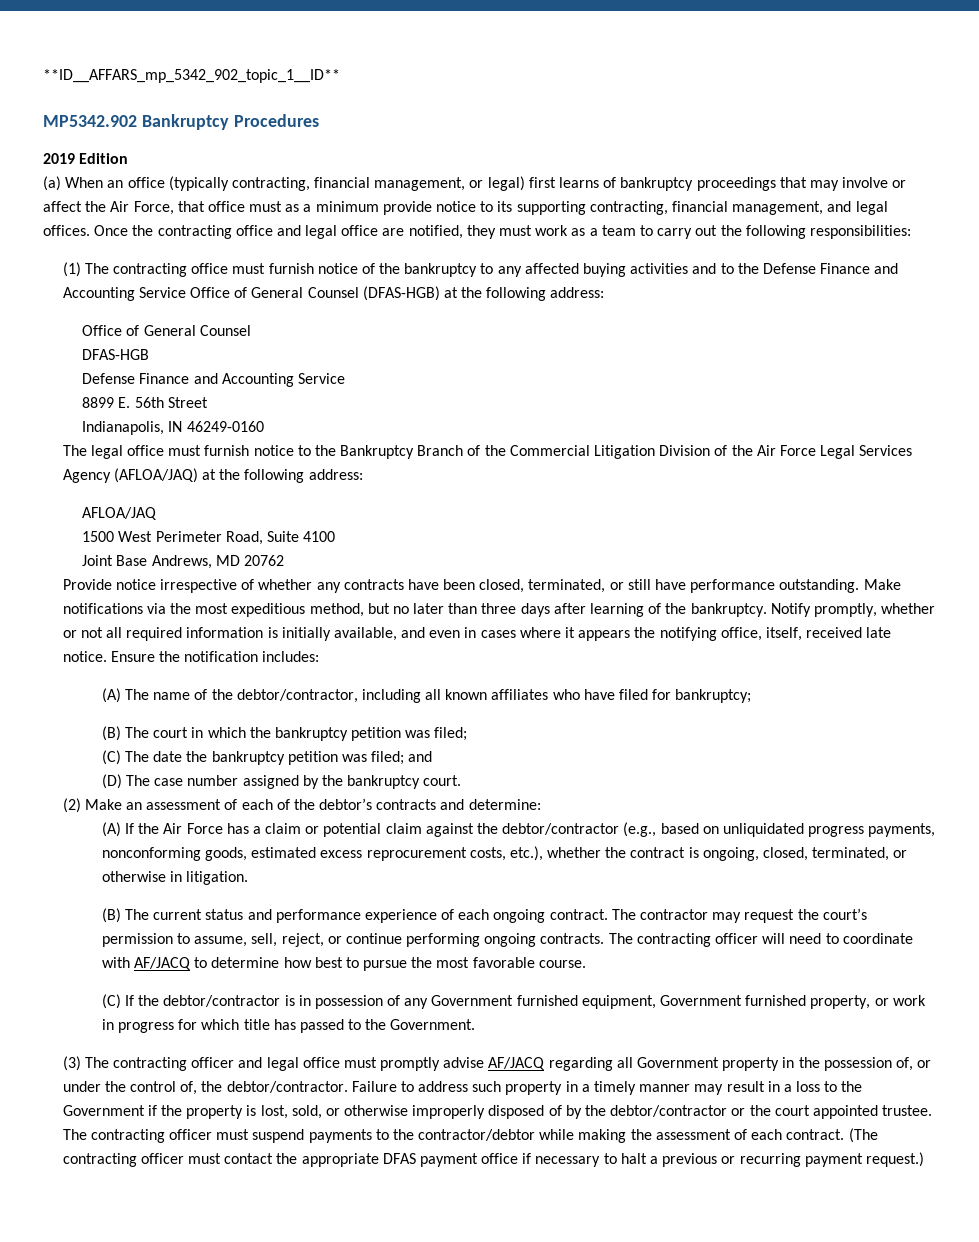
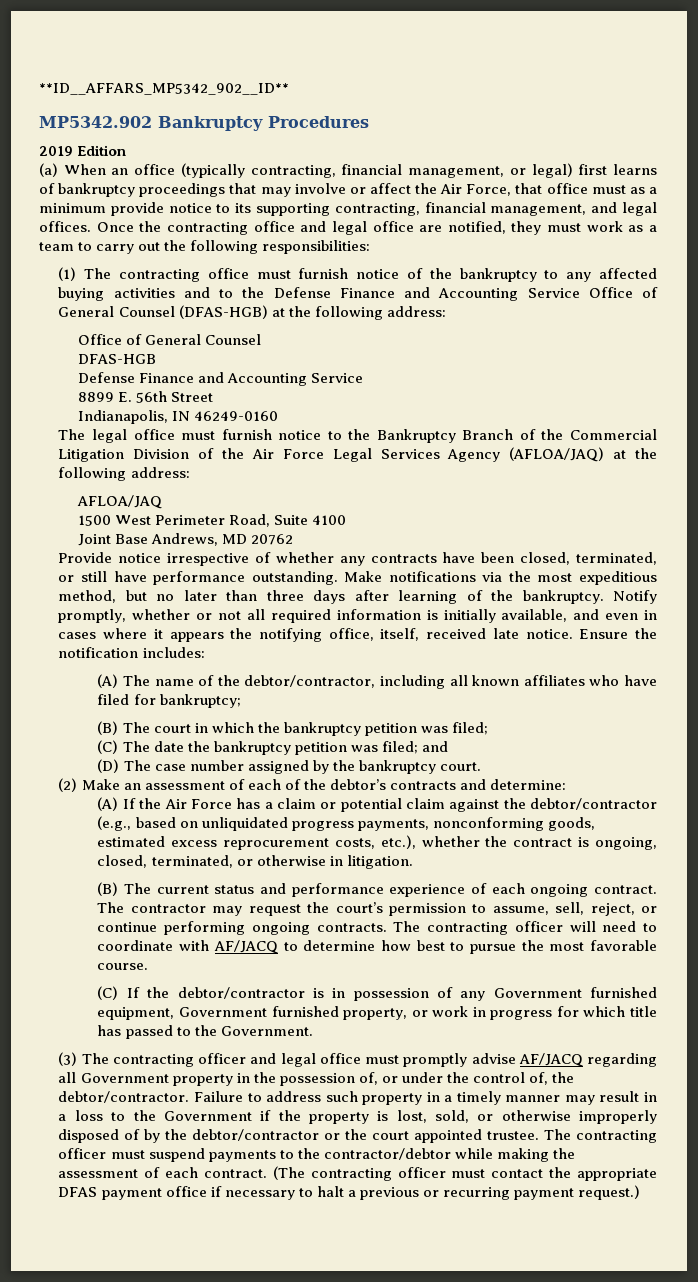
- **ID__AFFARS_mp_5342_902_topic_1__ID**
+ **ID__AFFARS_MP5342_902__ID**

